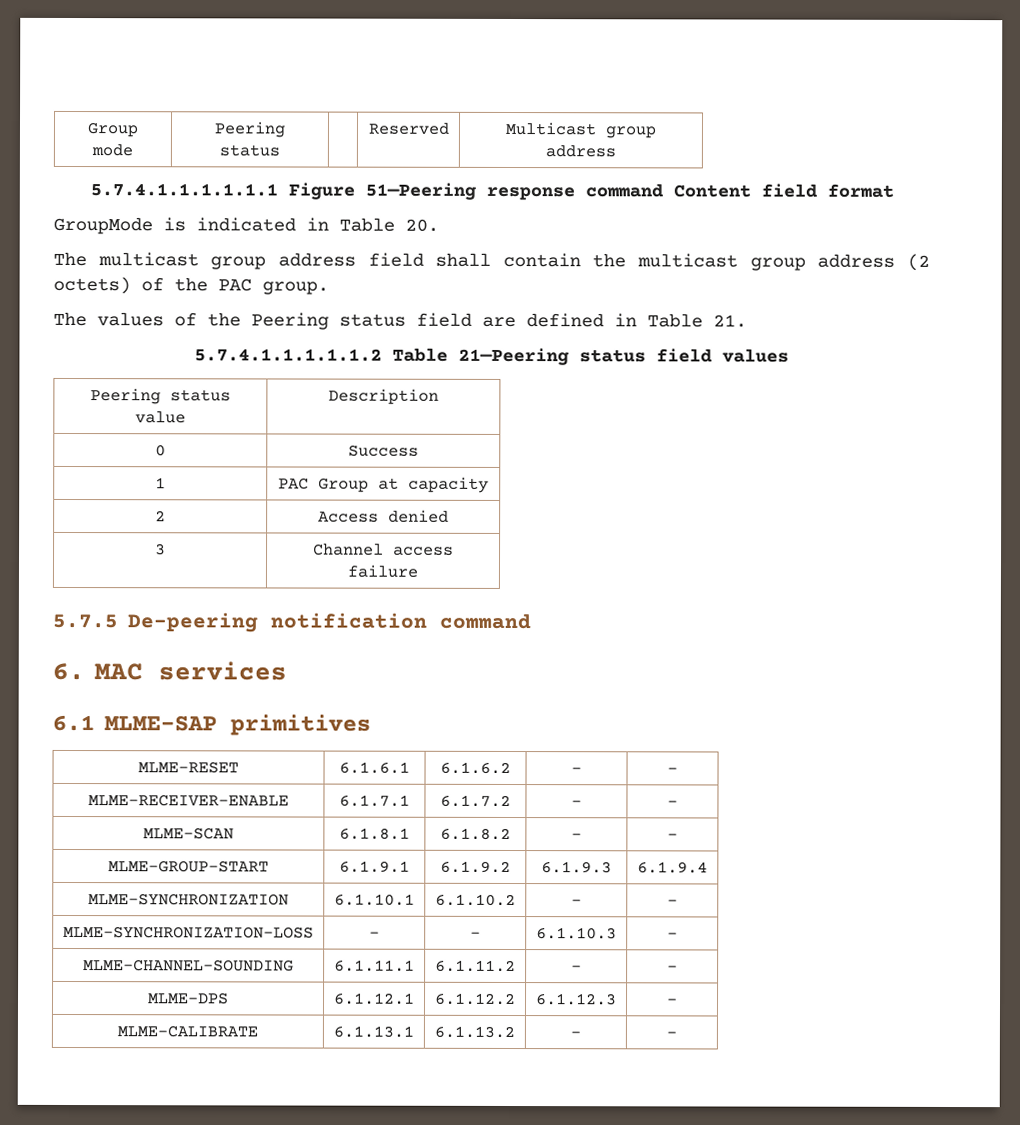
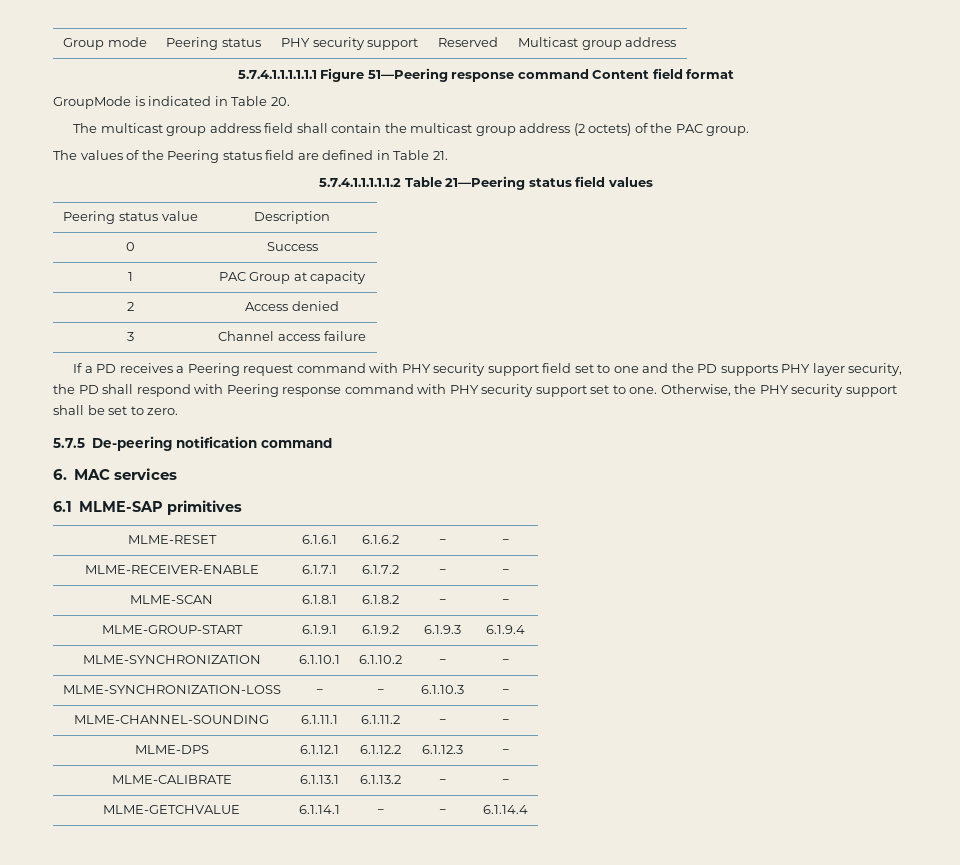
- Group mode | Peering status | | Reserved | Multicast group address
+ Group mode | Peering status | PHY security support | Reserved | Multicast group address
+ If a PD receives a Peering request command with PHY security support field set to one and the PD supports PHY layer security, the PD shall respond with Peering response command with PHY security support set to one. Otherwise, the PHY security support shall be set to zero.
+ MLME-GETCHVALUE | 6.1.14.1 | − | − | 6.1.14.4

